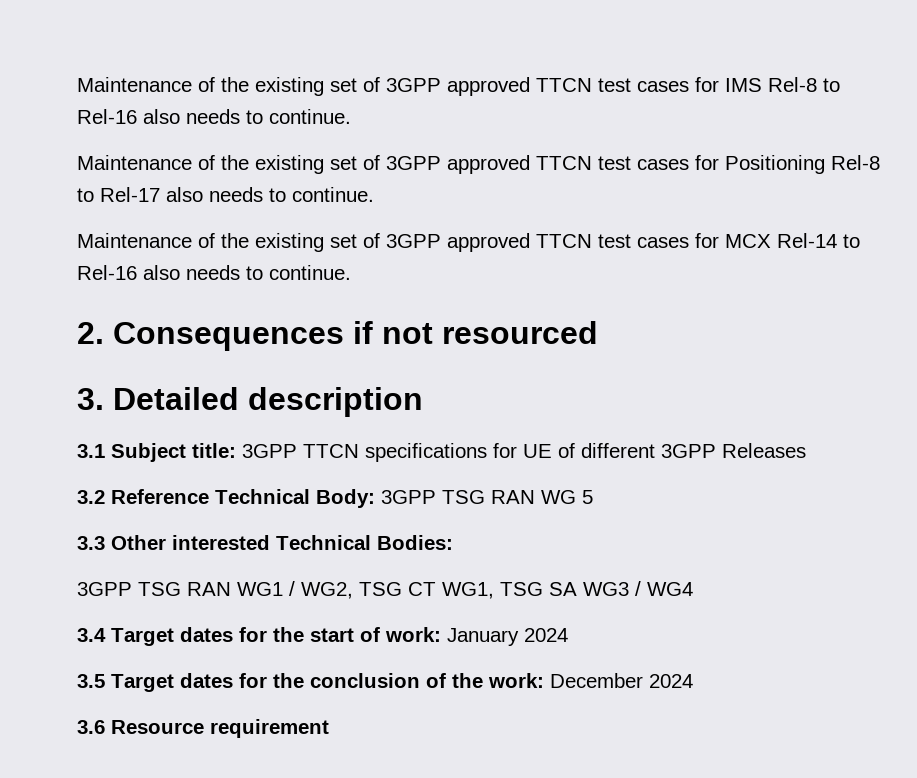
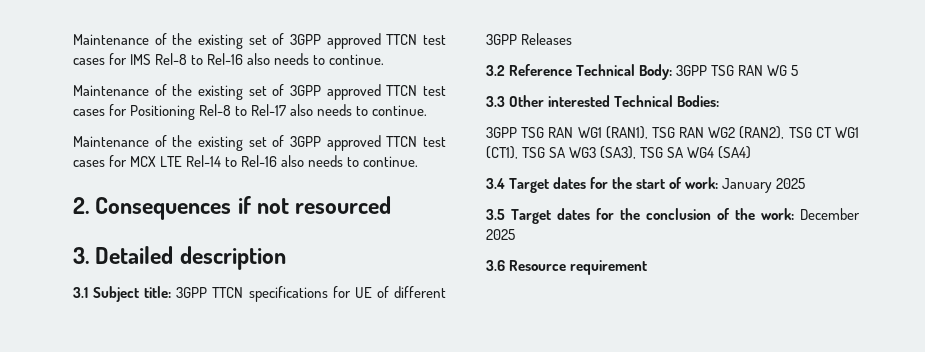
- Maintenance of the existing set of 3GPP approved TTCN test cases for MCX Rel-14 to Rel-16 also needs to continue.
+ Maintenance of the existing set of 3GPP approved TTCN test cases for MCX LTE Rel-14 to Rel-16 also needs to continue.
- 3GPP TSG RAN WG1 / WG2, TSG CT WG1, TSG SA WG3 / WG4
+ 3GPP TSG RAN WG1 (RAN1), TSG RAN WG2 (RAN2), TSG CT WG1 (CT1), TSG SA WG3 (SA3), TSG SA WG4 (SA4)
- 3.4 Target dates for the start of work: January 2024
+ 3.4 Target dates for the start of work: January 2025
- 3.5 Target dates for the conclusion of the work: December 2024
+ 3.5 Target dates for the conclusion of the work: December 2025

